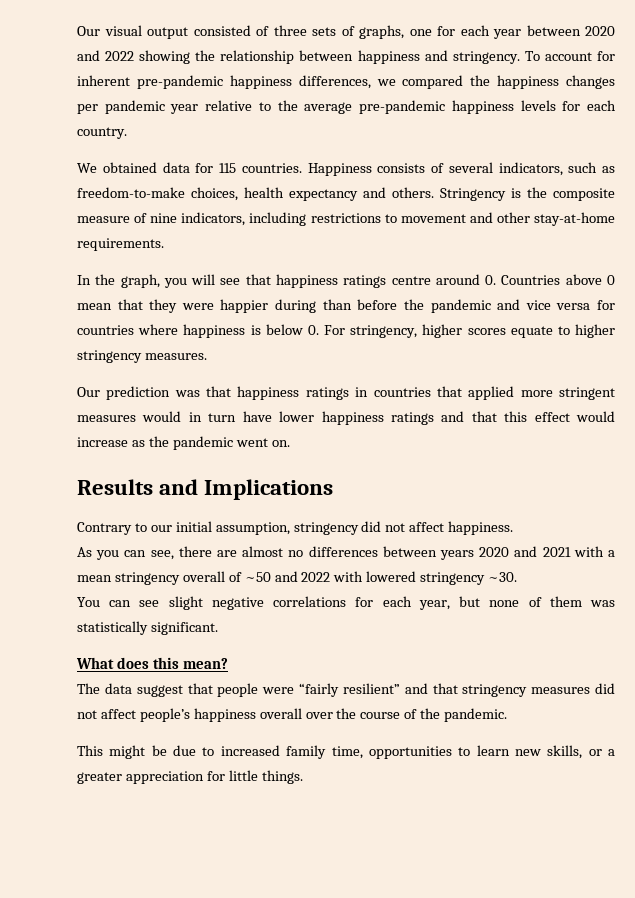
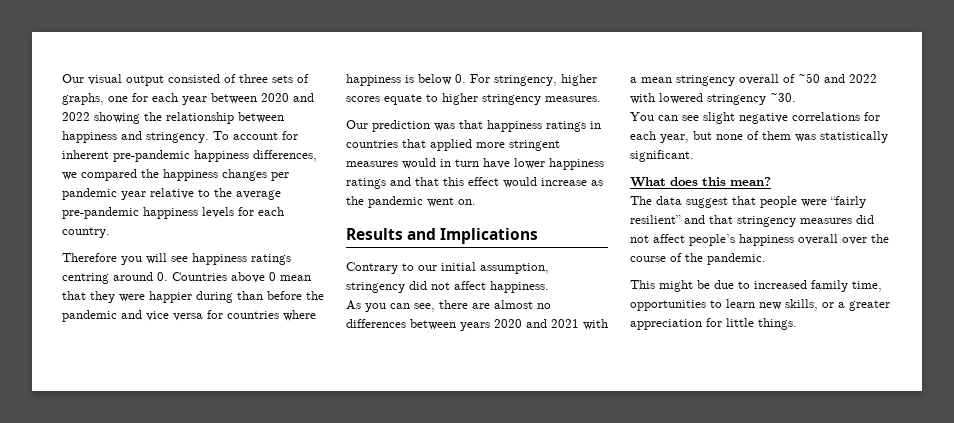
- We obtained data for 115 countries. Happiness consists of several indicators, such as freedom-to-make choices, health expectancy and others. Stringency is the composite measure of nine indicators, including restrictions to movement and other stay-at-home requirements.
- In the graph, you will see that happiness ratings centre around 0. Countries above 0 mean that they were happier during than before the pandemic and vice versa for countries where happiness is below 0. For stringency, higher scores equate to higher stringency measures.
+ Therefore you will see happiness ratings centring around 0. Countries above 0 mean that they were happier during than before the pandemic and vice versa for countries where happiness is below 0. For stringency, higher scores equate to higher stringency measures.

